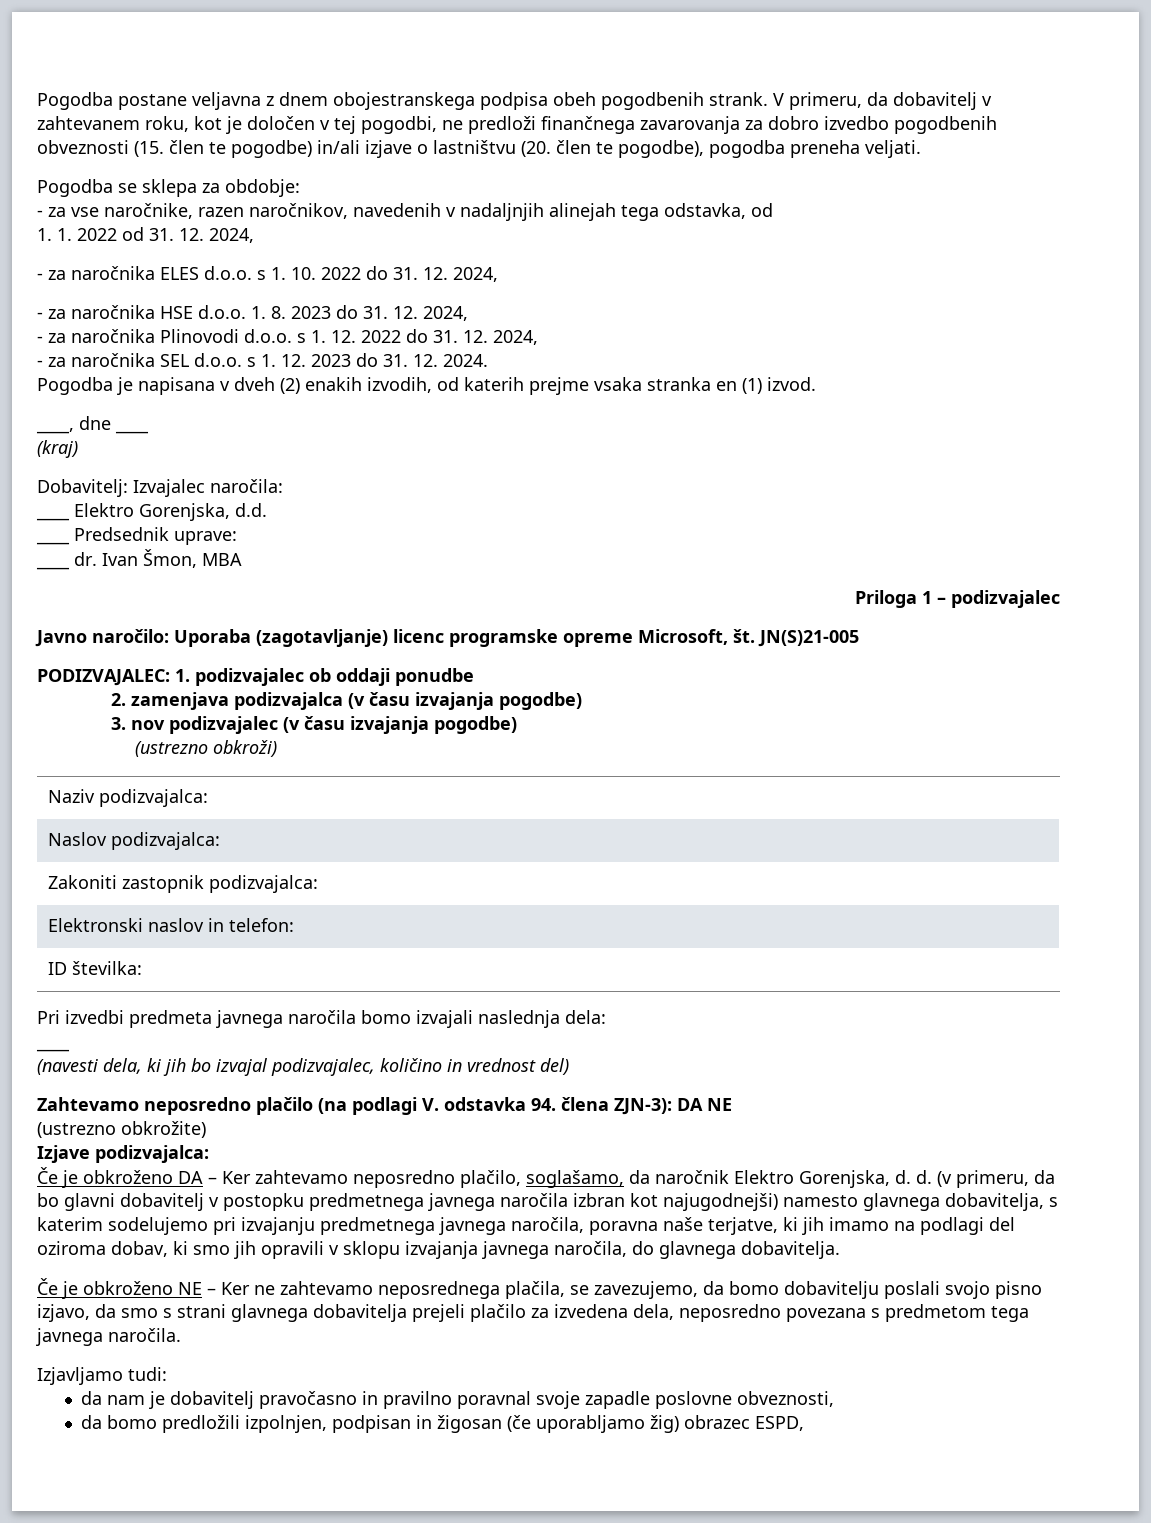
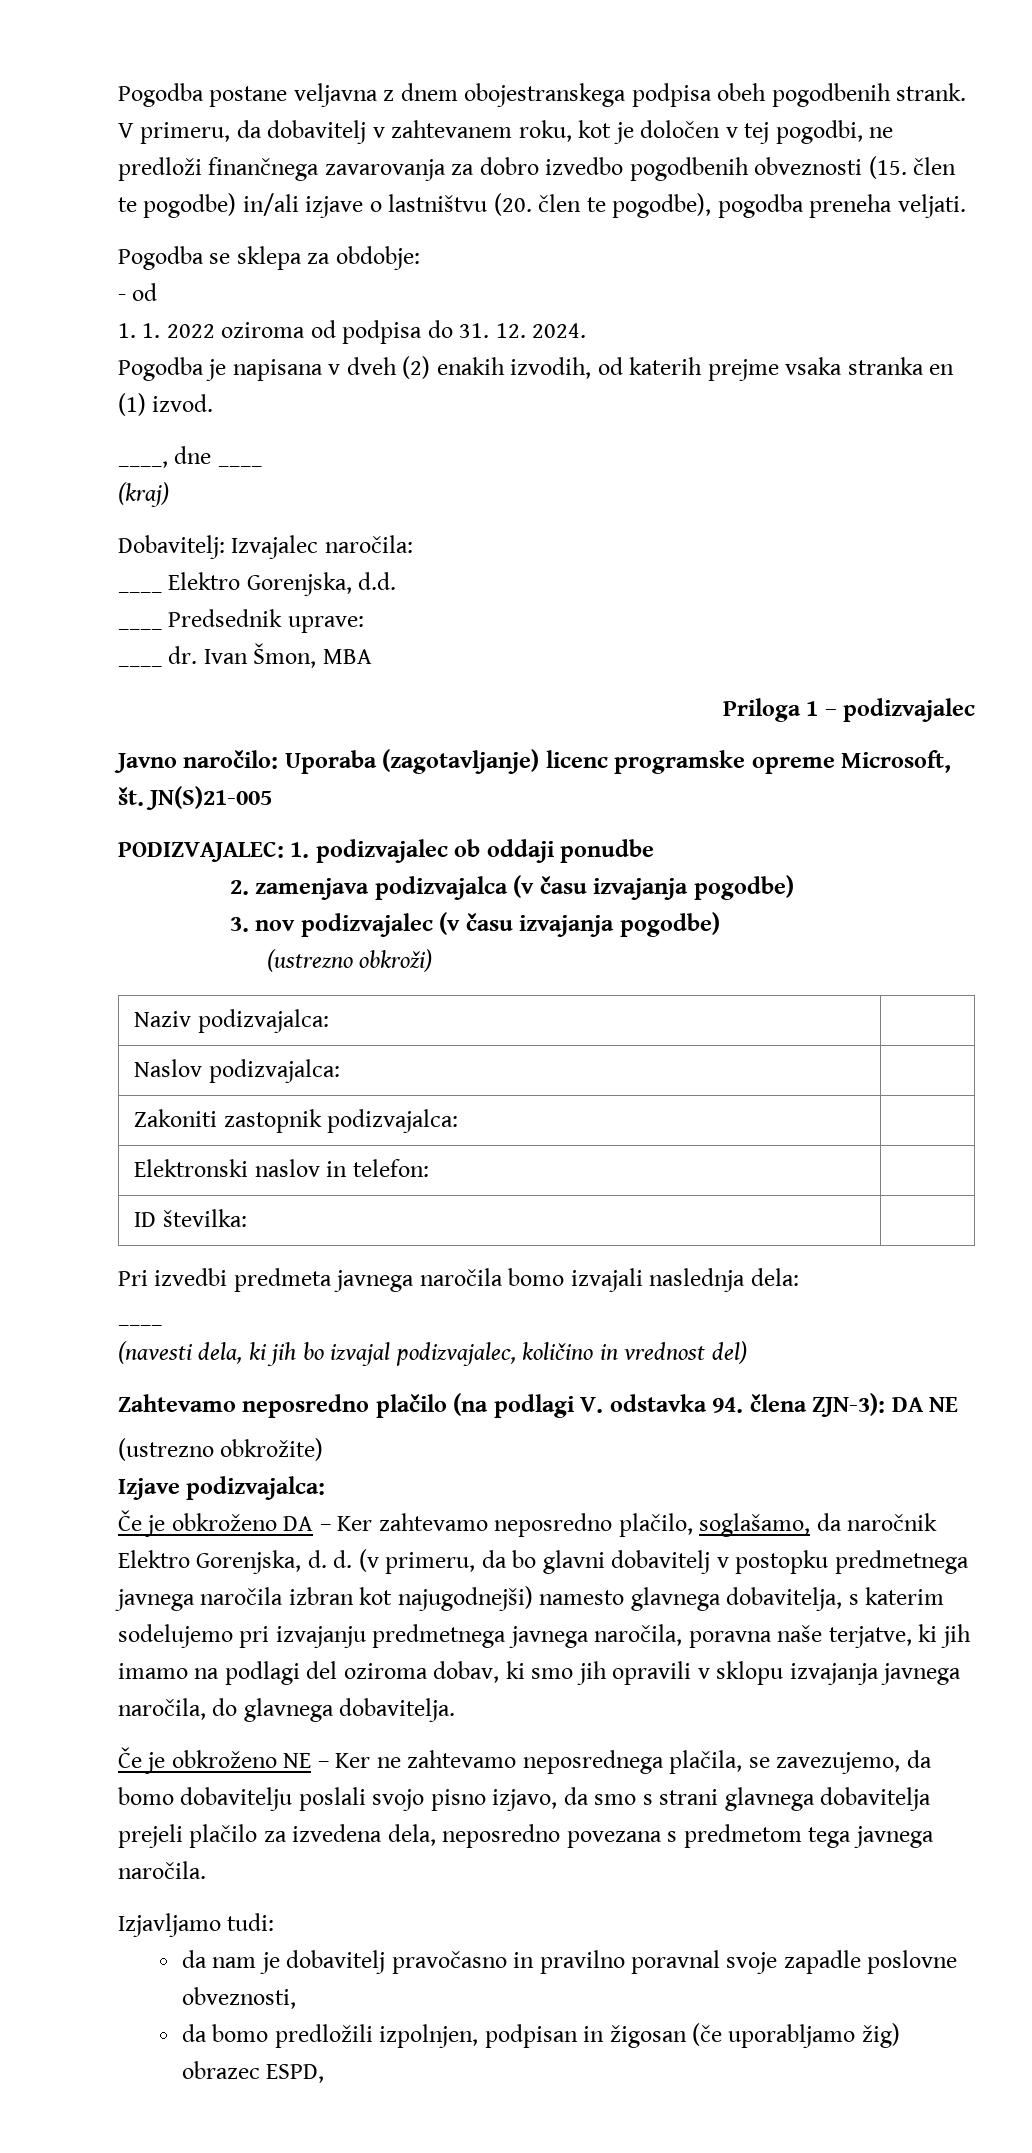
- - za vse naročnike, razen naročnikov, navedenih v nadaljnjih alinejah tega odstavka, od
- 1. 1. 2022 od 31. 12. 2024,
- - za naročnika ELES d.o.o. s 1. 10. 2022 do 31. 12. 2024,
- - za naročnika HSE d.o.o. 1. 8. 2023 do 31. 12. 2024,
- - za naročnika Plinovodi d.o.o. s 1. 12. 2022 do 31. 12. 2024,
- - za naročnika SEL d.o.o. s 1. 12. 2023 do 31. 12. 2024.
+ - od
+ 1. 1. 2022 oziroma od podpisa do 31. 12. 2024.

